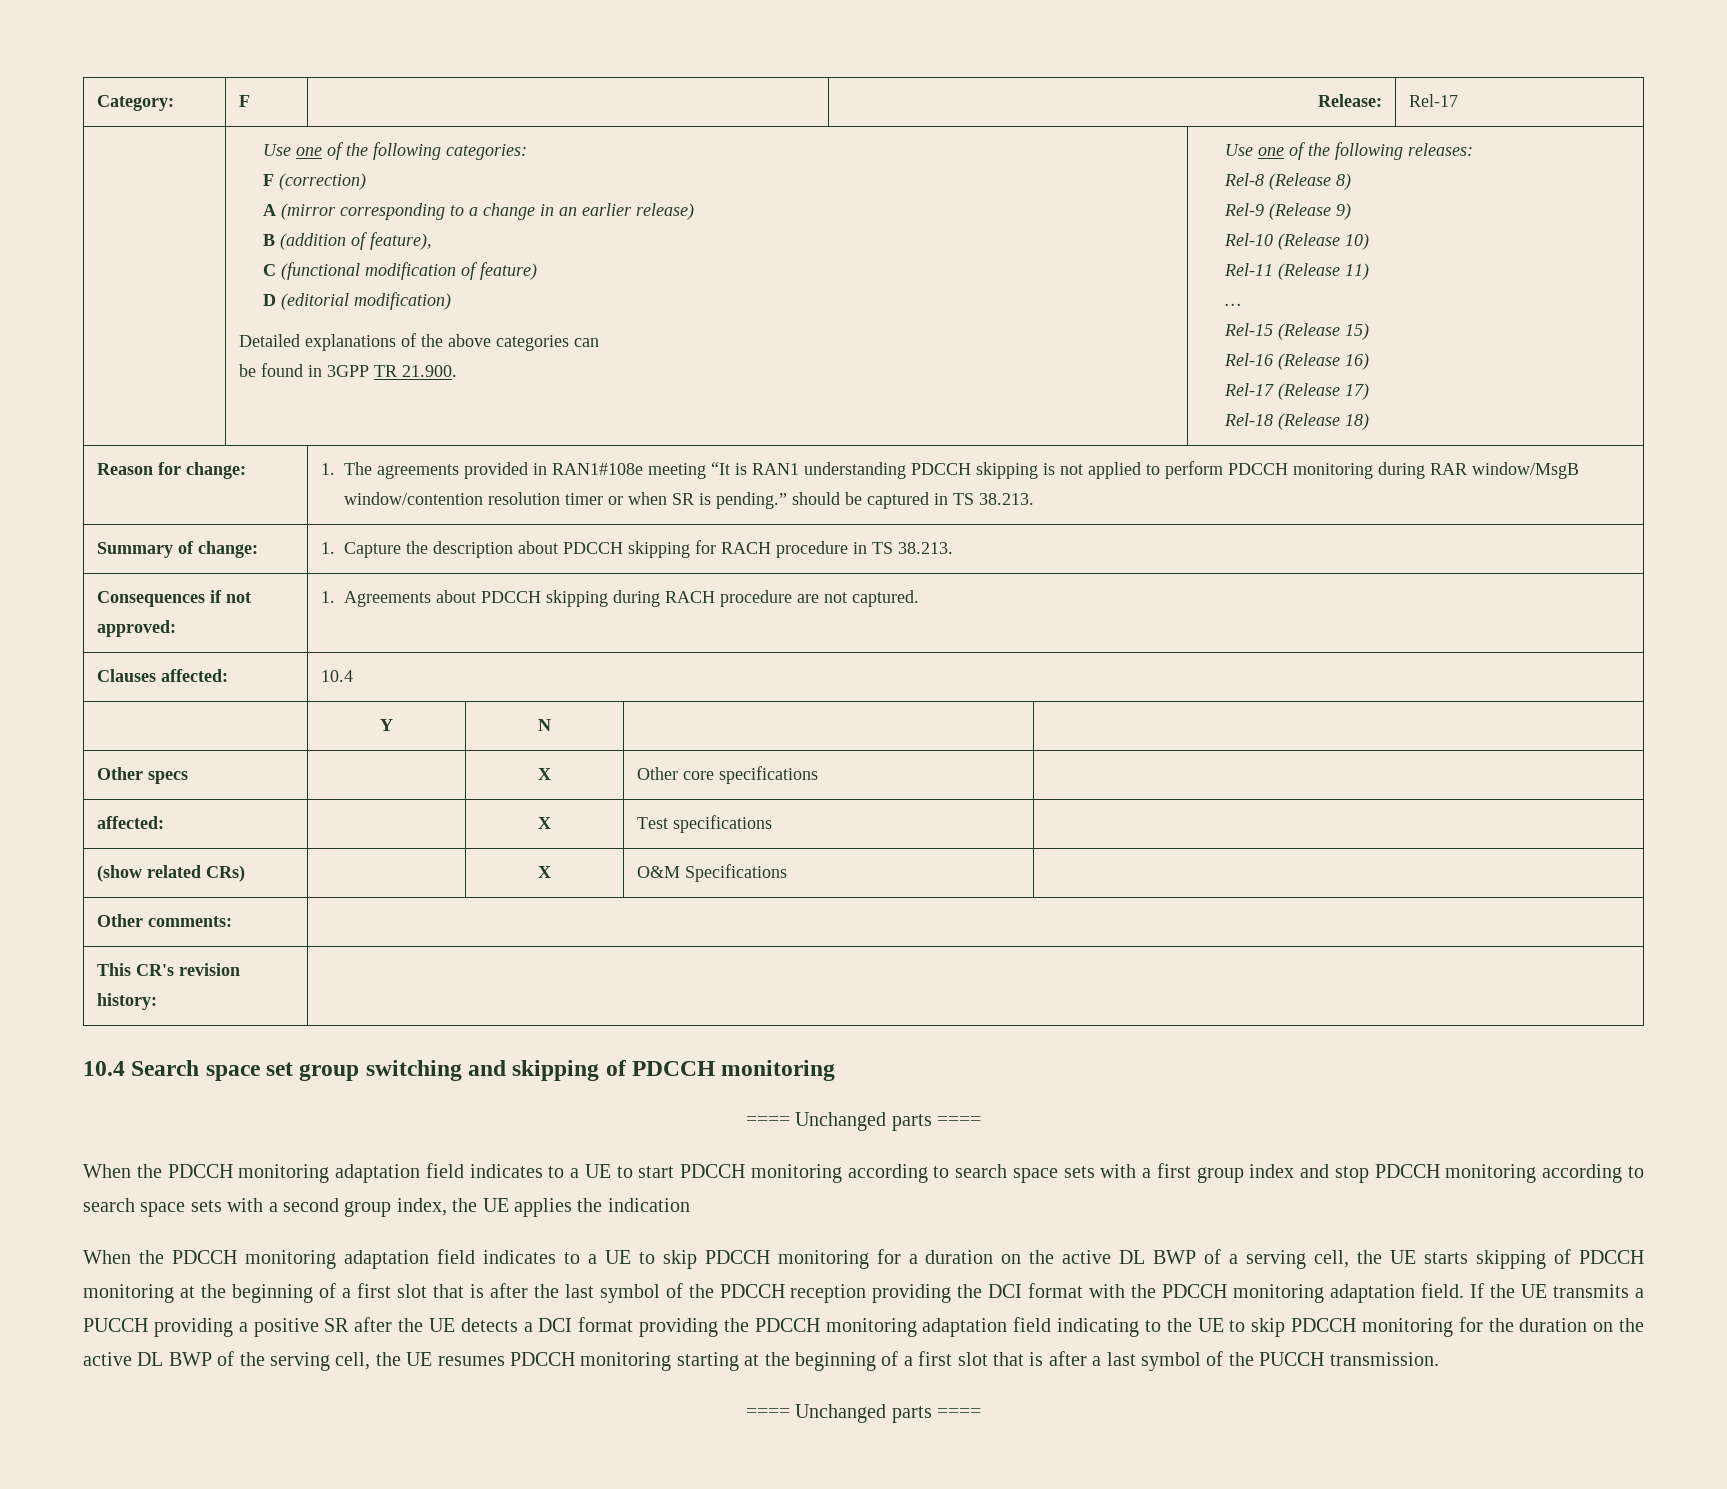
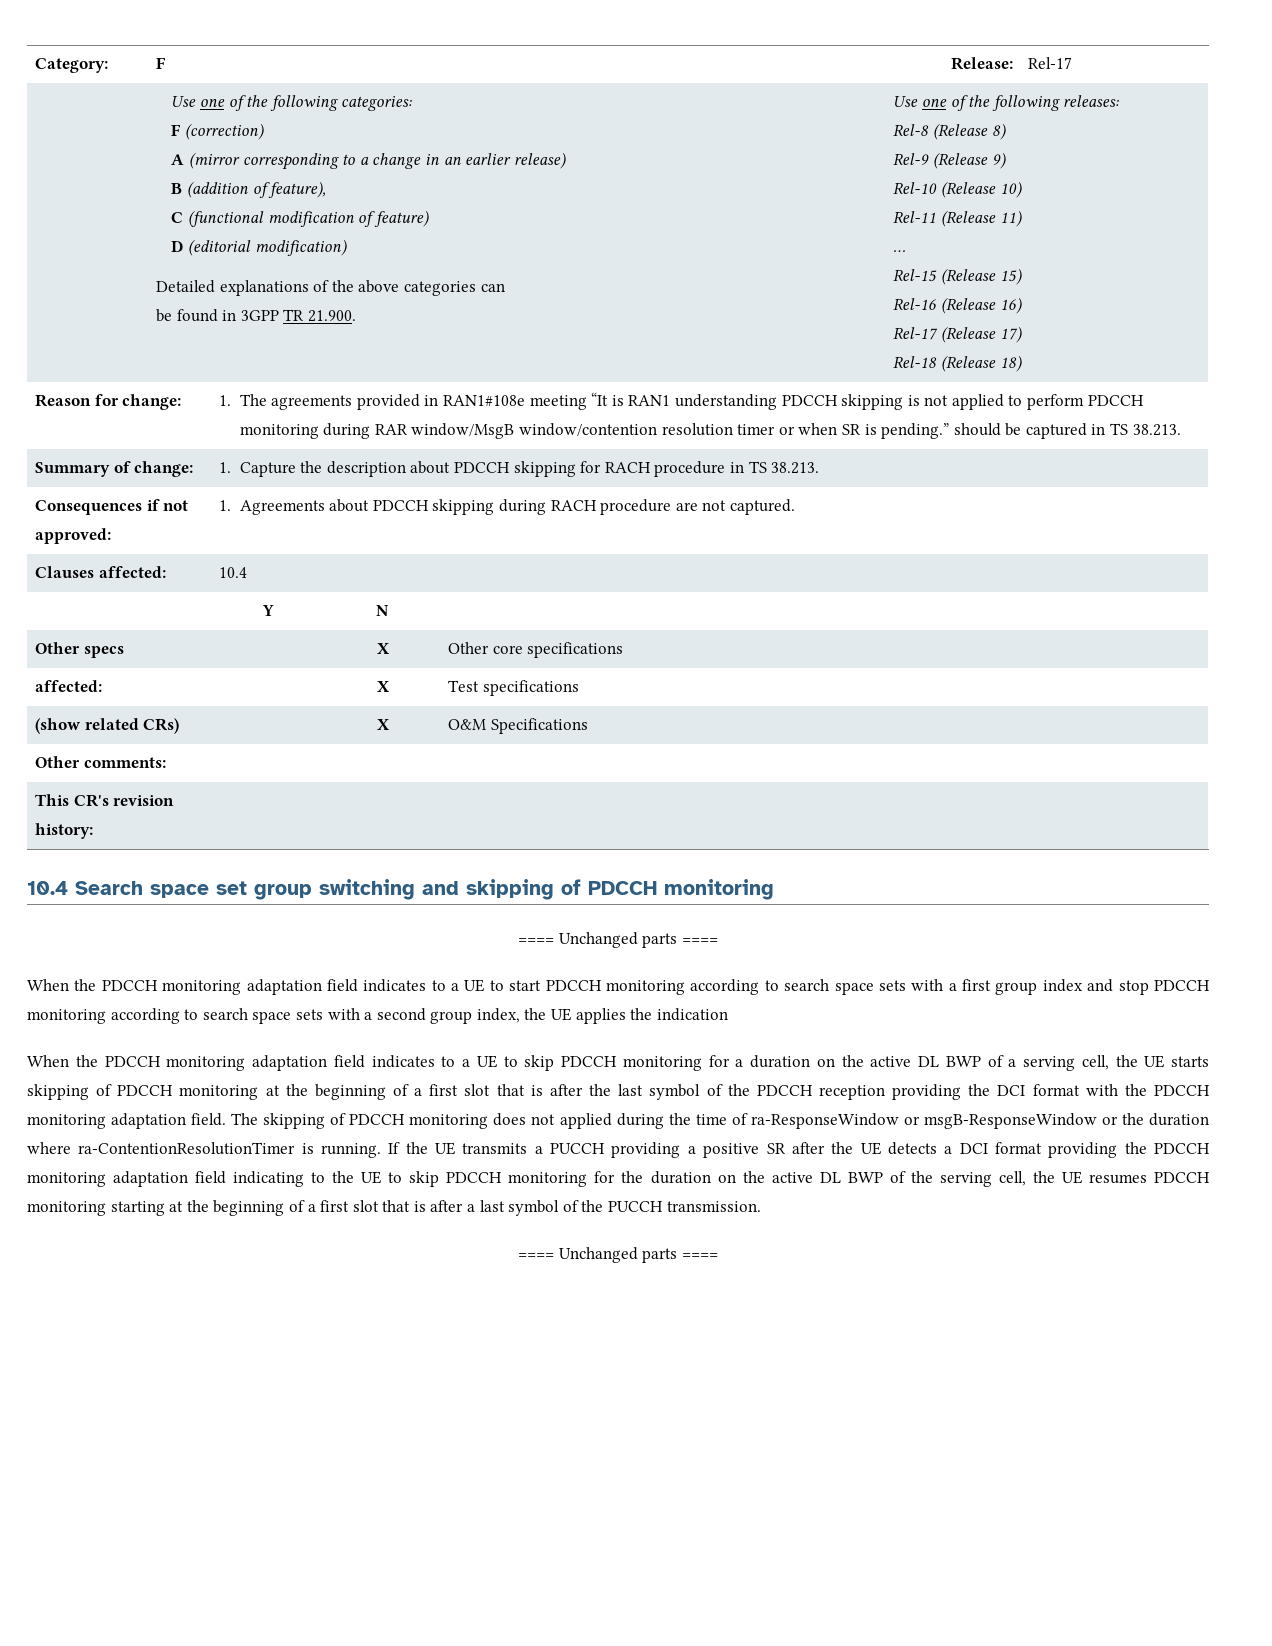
+ The skipping of PDCCH monitoring does not applied during the time of ra-ResponseWindow or msgB-ResponseWindow or the duration where ra-ContentionResolutionTimer is running.

